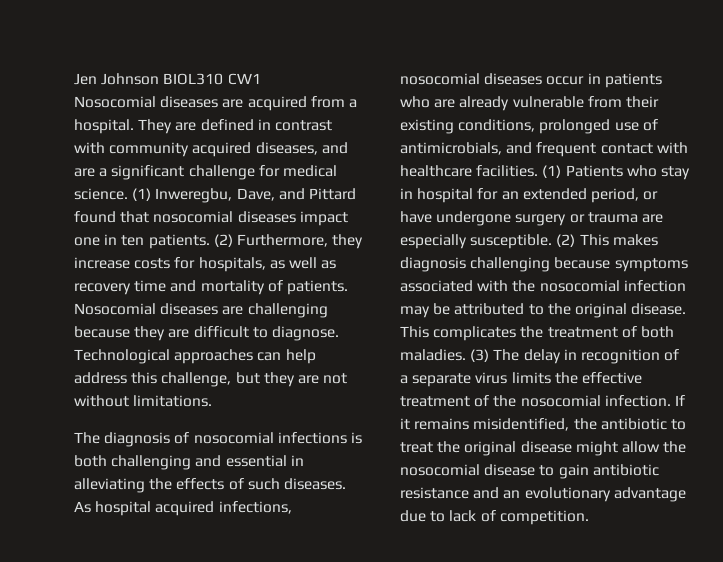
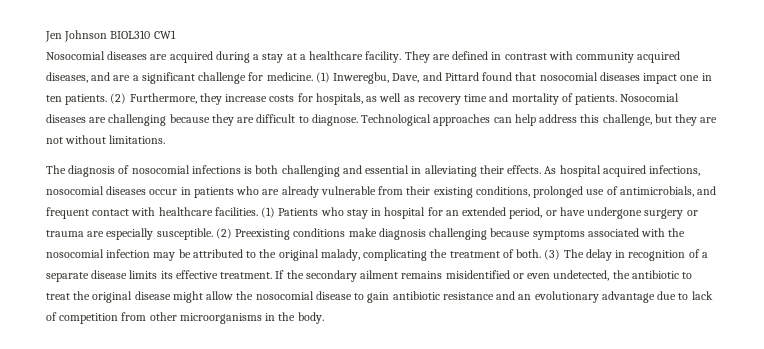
- Nosocomial diseases are acquired from a hospital.
+ Nosocomial diseases are acquired during a stay at a healthcare facility.
- They are defined in contrast with community acquired diseases, and are a significant challenge for medical science.
+ They are defined in contrast with community acquired diseases, and are a significant challenge for medicine.
- The diagnosis of nosocomial infections is both challenging and essential in alleviating the effects of such diseases.
+ The diagnosis of nosocomial infections is both challenging and essential in alleviating their effects.
- (2) This makes diagnosis challenging because symptoms associated with the nosocomial infection may be attributed to the original disease. This complicates the treatment of both maladies.
+ (2) Preexisting conditions make diagnosis challenging because symptoms associated with the nosocomial infection may be attributed to the original malady, complicating the treatment of both.
- (3) The delay in recognition of a separate virus limits the effective treatment of the nosocomial infection. If it remains misidentified, the antibiotic to treat the original disease might allow the nosocomial disease to gain antibiotic resistance and an evolutionary advantage due to lack of competition.
+ (3) The delay in recognition of a separate disease limits its effective treatment. If the secondary ailment remains misidentified or even undetected, the antibiotic to treat the original disease might allow the nosocomial disease to gain antibiotic resistance and an evolutionary advantage due to lack of competition from other microorganisms in the body.

